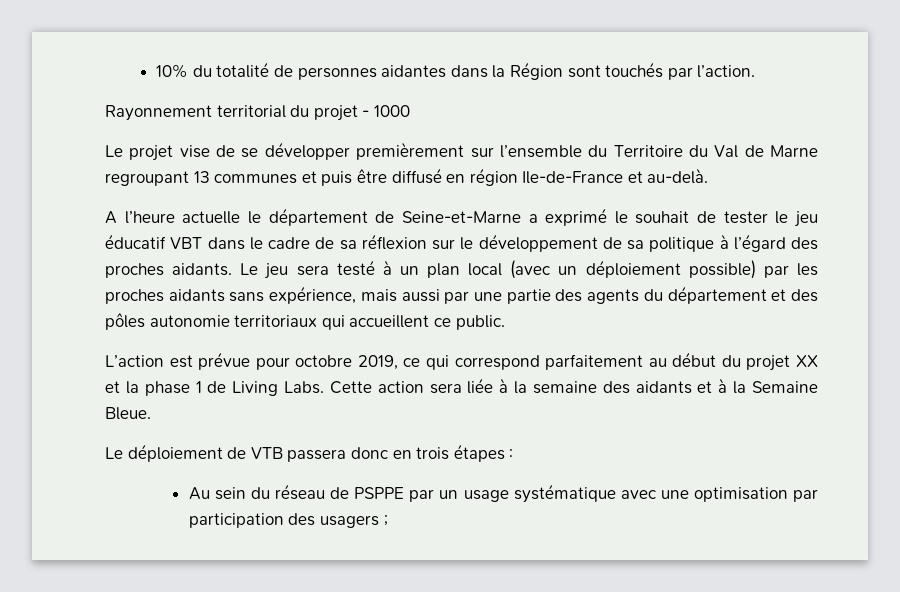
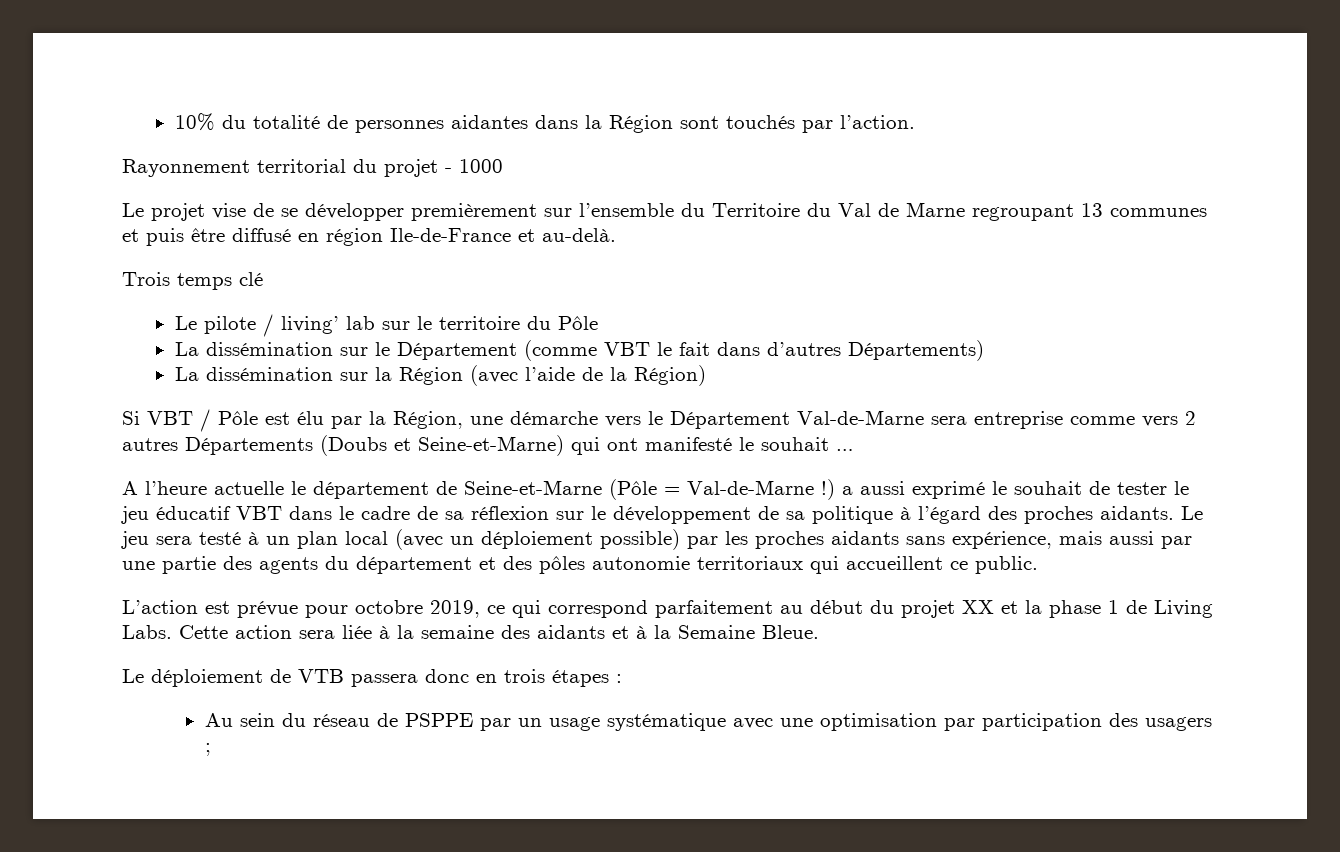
+ Trois temps clé
+ Le pilote / living’ lab sur le territoire du Pôle
+ La dissémination sur le Département (comme VBT le fait dans d’autres Départements)
+ La dissémination sur la Région (avec l’aide de la Région)
+ Si VBT / Pôle est élu par la Région, une démarche vers le Département Val-de-Marne sera entreprise comme vers 2 autres Départements (Doubs et Seine-et-Marne) qui ont manifesté le souhait …
- A l’heure actuelle le département de Seine-et-Marne a exprimé le souhait de tester le jeu éducatif VBT dans le cadre de sa réflexion sur le développement de sa politique à l’égard des proches aidants.
+ A l’heure actuelle le département de Seine-et-Marne (Pôle = Val-de-Marne !) a aussi exprimé le souhait de tester le jeu éducatif VBT dans le cadre de sa réflexion sur le développement de sa politique à l’égard des proches aidants.

